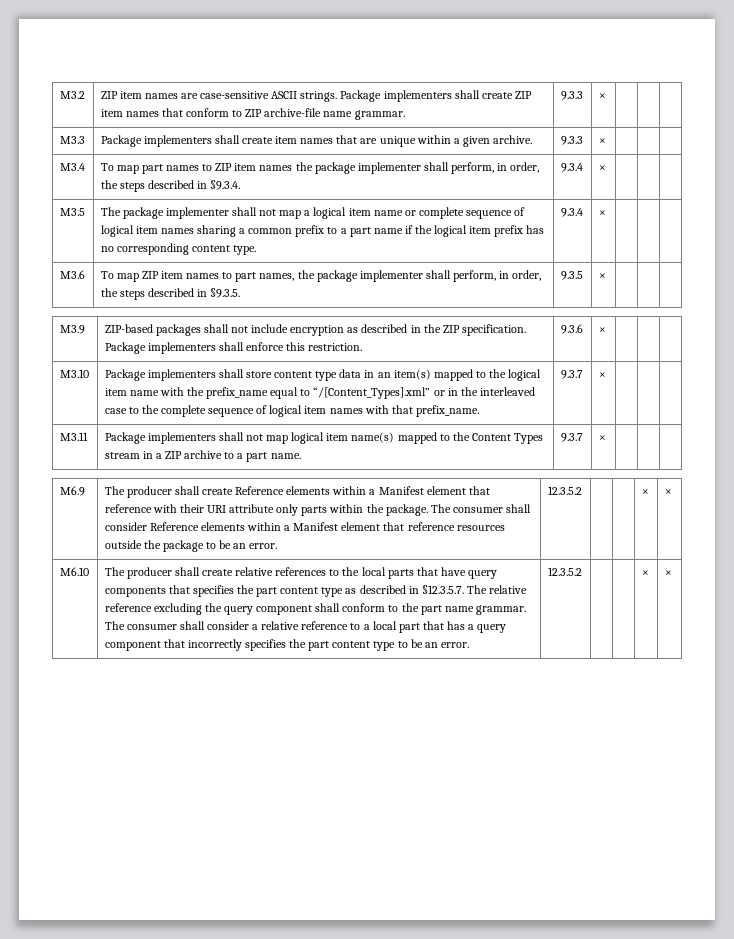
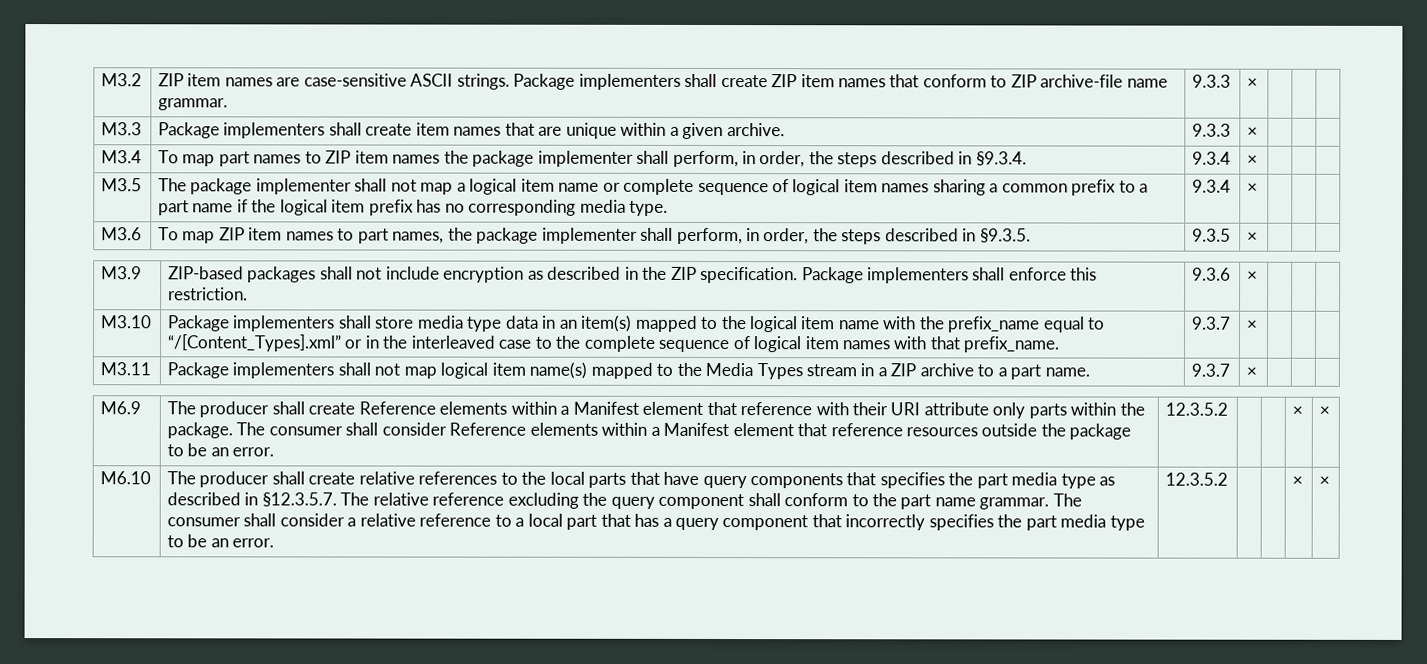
- M3.5 | The package implementer shall not map a logical item name or complete sequence of logical item names sharing a common prefix to a part name if the logical item prefix has no corresponding content type. | 9.3.4 | × | | |
+ M3.5 | The package implementer shall not map a logical item name or complete sequence of logical item names sharing a common prefix to a part name if the logical item prefix has no corresponding media type. | 9.3.4 | × | | |
- Package implementers shall store content type data in an item(s) mapped to the logical item name with the prefix_name equal to “/[Content_Types].xml” or in the interleaved case to the complete sequence of logical item names with that prefix_name.
+ Package implementers shall store media type data in an item(s) mapped to the logical item name with the prefix_name equal to “/[Content_Types].xml” or in the interleaved case to the complete sequence of logical item names with that prefix_name.
- M3.11 | Package implementers shall not map logical item name(s) mapped to the Content Types stream in a ZIP archive to a part name. | 9.3.7 | × | | |
+ M3.11 | Package implementers shall not map logical item name(s) mapped to the Media Types stream in a ZIP archive to a part name. | 9.3.7 | × | | |
- The producer shall create relative references to the local parts that have query components that specifies the part content type as described in §12.3.5.7. The relative reference excluding the query component shall conform to the part name grammar.
+ The producer shall create relative references to the local parts that have query components that specifies the part media type as described in §12.3.5.7. The relative reference excluding the query component shall conform to the part name grammar.
- The consumer shall consider a relative reference to a local part that has a query component that incorrectly specifies the part content type to be an error.
+ The consumer shall consider a relative reference to a local part that has a query component that incorrectly specifies the part media type to be an error.

